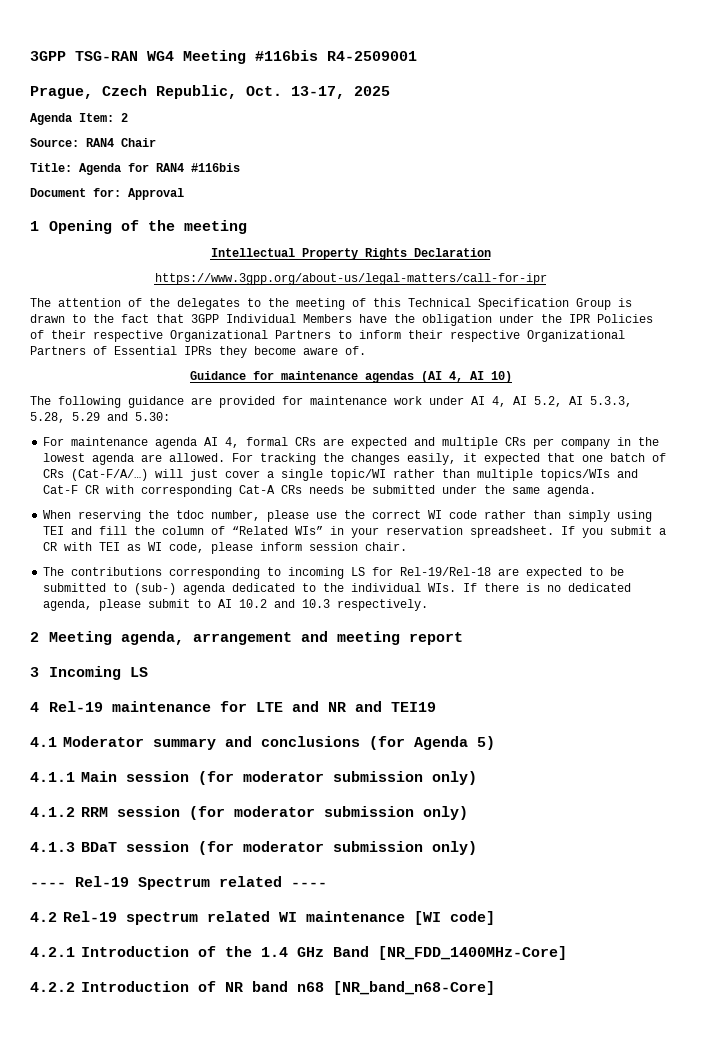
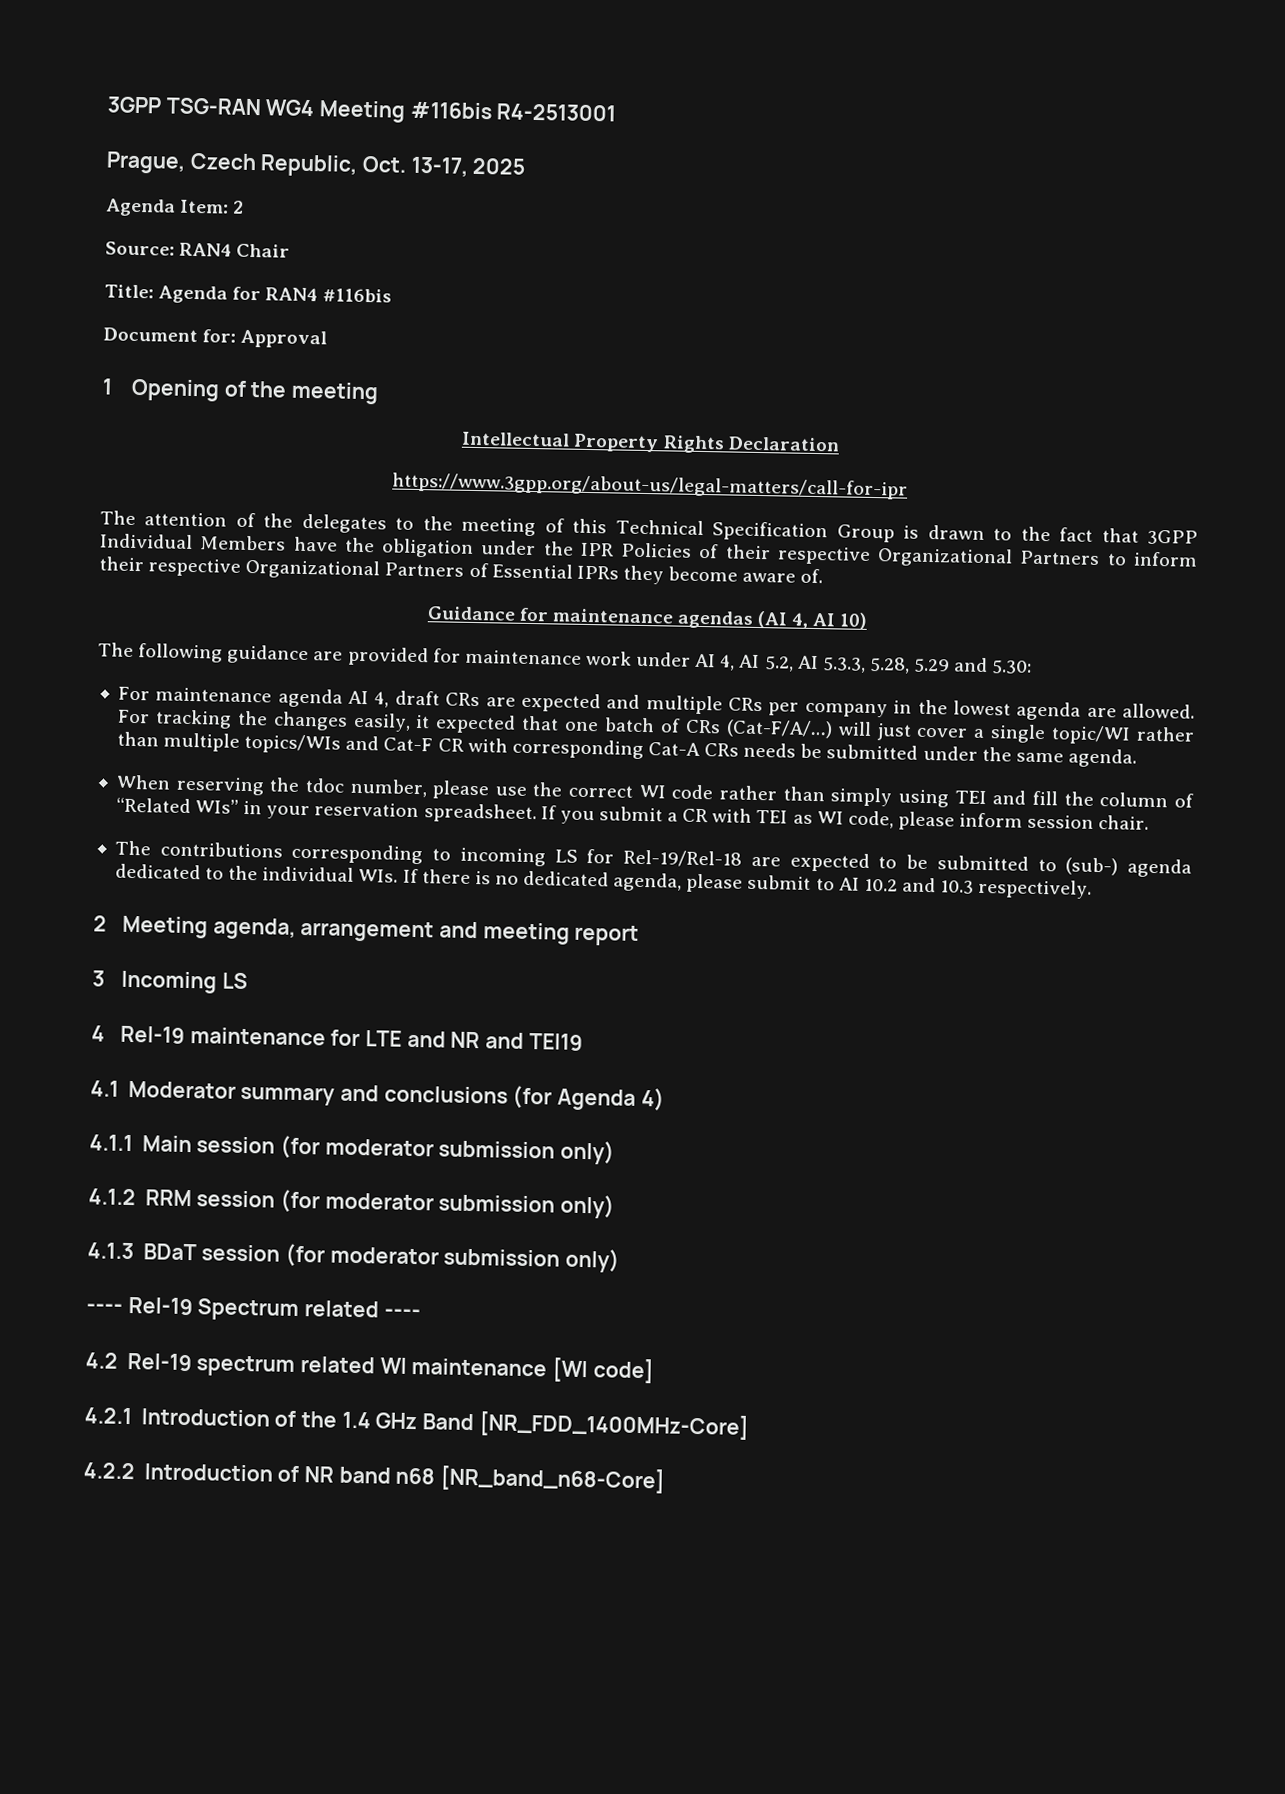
- 3GPP TSG-RAN WG4 Meeting #116bis R4-2509001
+ 3GPP TSG-RAN WG4 Meeting #116bis R4-2513001
- For maintenance agenda AI 4, formal CRs are expected and multiple CRs per company in the lowest agenda are allowed.
+ For maintenance agenda AI 4, draft CRs are expected and multiple CRs per company in the lowest agenda are allowed.
- 4.1 Moderator summary and conclusions (for Agenda 5)
+ 4.1 Moderator summary and conclusions (for Agenda 4)

